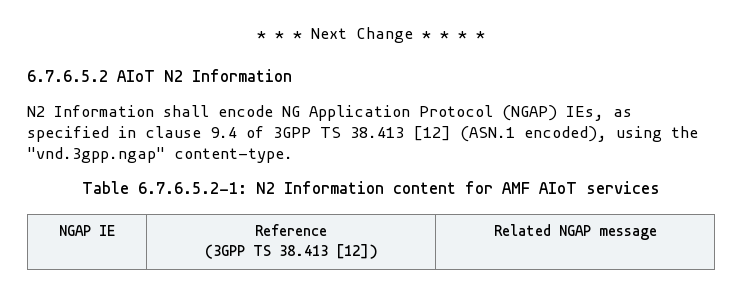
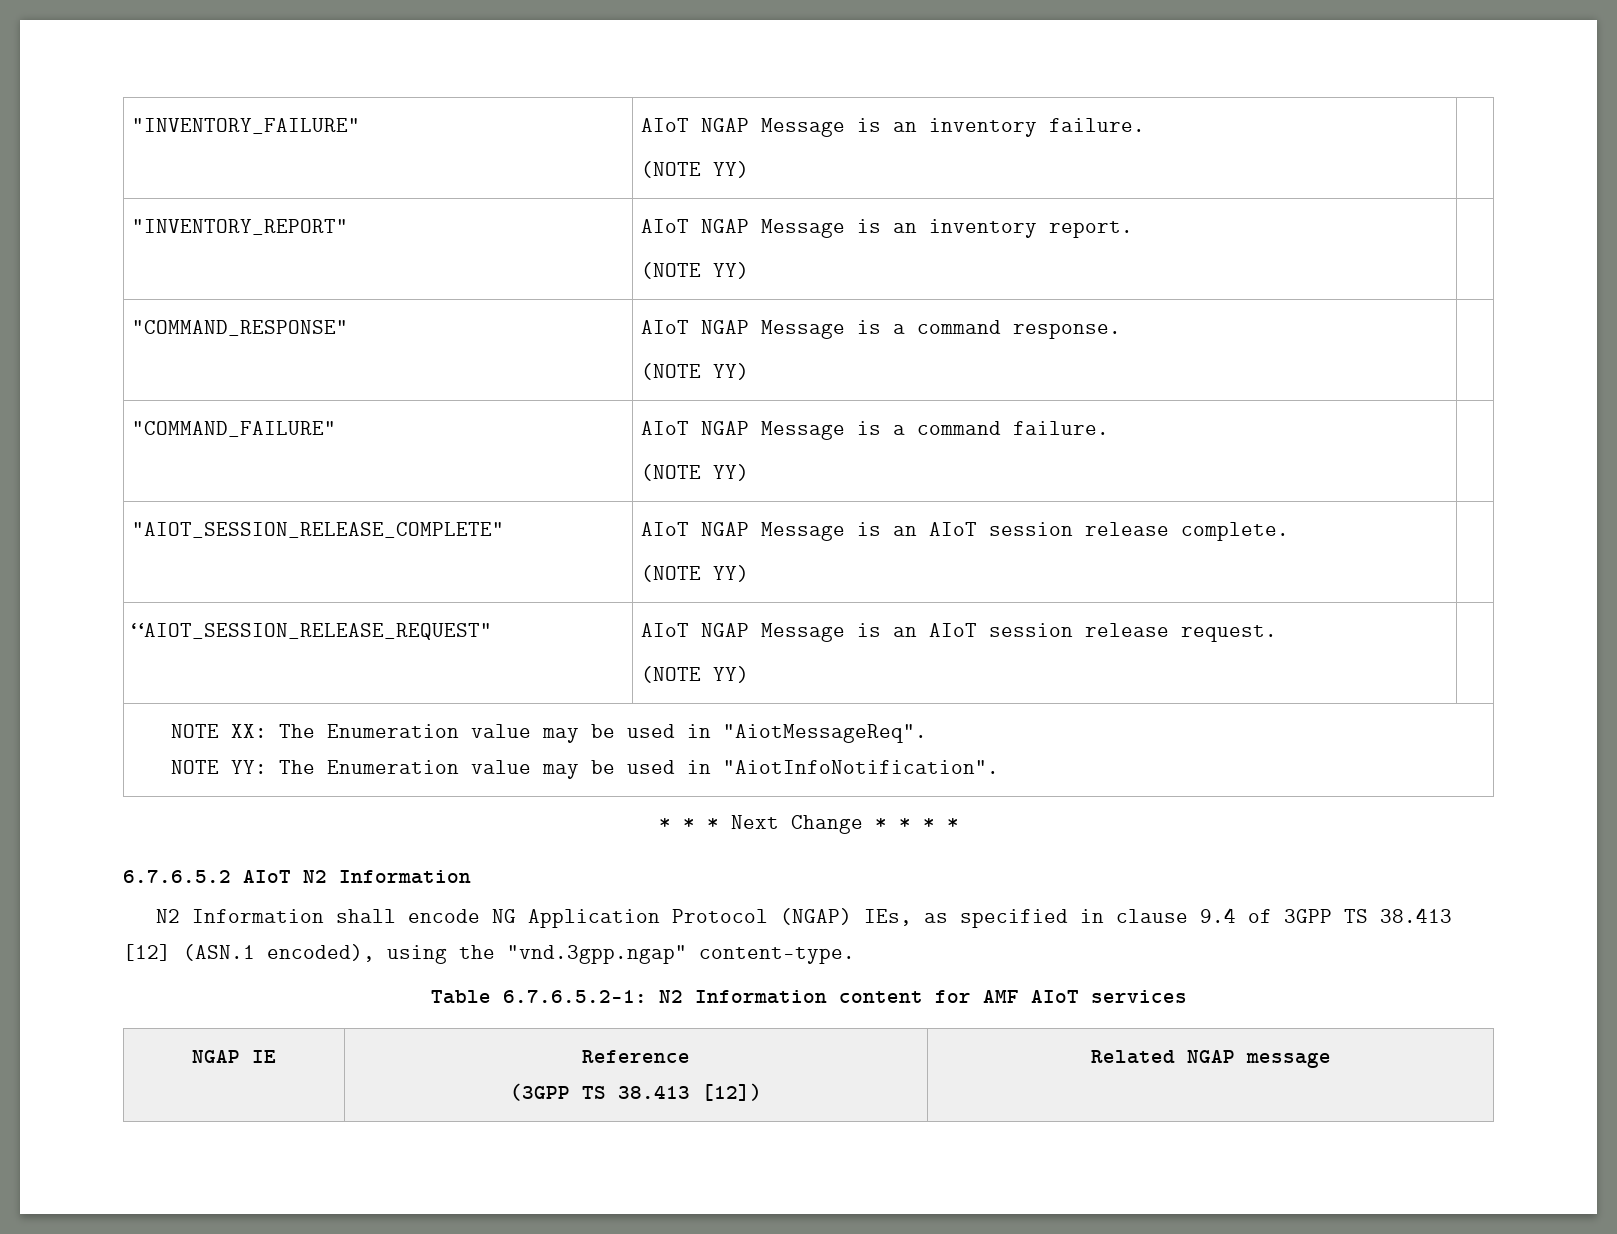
+ "INVENTORY_FAILURE" | AIoT NGAP Message is an inventory failure.
+ (NOTE YY) |
+ "INVENTORY_REPORT" | AIoT NGAP Message is an inventory report.
+ (NOTE YY) |
+ "COMMAND_RESPONSE" | AIoT NGAP Message is a command response.
+ (NOTE YY) |
+ "COMMAND_FAILURE" | AIoT NGAP Message is a command failure.
+ (NOTE YY) |
+ "AIOT_SESSION_RELEASE_COMPLETE" | AIoT NGAP Message is an AIoT session release complete.
+ (NOTE YY) |
+ “AIOT_SESSION_RELEASE_REQUEST" | AIoT NGAP Message is an AIoT session release request.
+ (NOTE YY) |
+ NOTE XX: The Enumeration value may be used in "AiotMessageReq".
+ NOTE YY: The Enumeration value may be used in "AiotInfoNotification".

